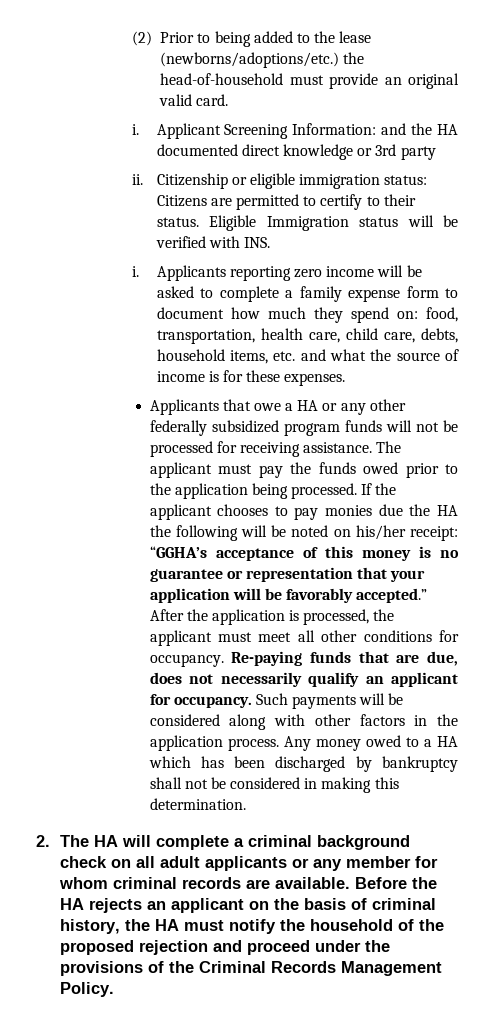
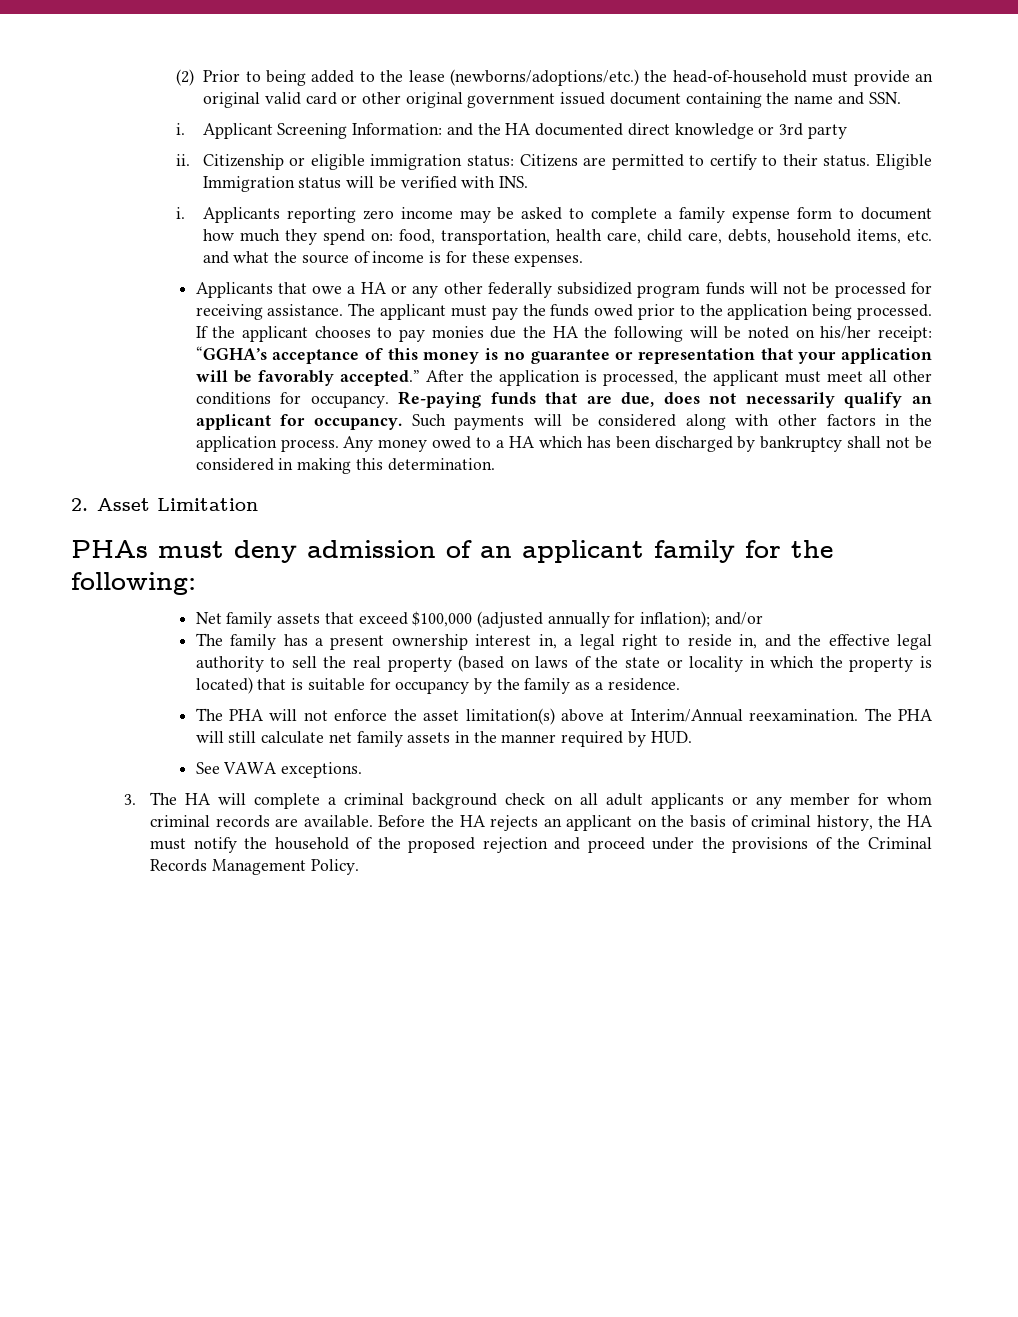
- (2) Prior to being added to the lease (newborns/adoptions/etc.) the head-of-household must provide an original valid card.
+ (2) Prior to being added to the lease (newborns/adoptions/etc.) the head-of-household must provide an original valid card or other original government issued document containing the name and SSN.
- Applicants reporting zero income will be asked to complete a family expense form to document how much they spend on: food, transportation, health care, child care, debts, household items, etc. and what the source of income is for these expenses.
+ Applicants reporting zero income may be asked to complete a family expense form to document how much they spend on: food, transportation, health care, child care, debts, household items, etc. and what the source of income is for these expenses.
- 2. The HA will complete a criminal background check on all adult applicants or any member for whom criminal records are available.
+ 2. Asset Limitation
+ PHAs must deny admission of an applicant family for the following:
+ Net family assets that exceed $100,000 (adjusted annually for inflation); and/or
+ The family has a present ownership interest in, a legal right to reside in, and the effective legal authority to sell the real property (based on laws of the state or locality in which the property is located) that is suitable for occupancy by the family as a residence.
+ The PHA will not enforce the asset limitation(s) above at Interim/Annual reexamination. The PHA will still calculate net family assets in the manner required by HUD.
+ See VAWA exceptions.
+ 3. The HA will complete a criminal background check on all adult applicants or any member for whom criminal records are available.

